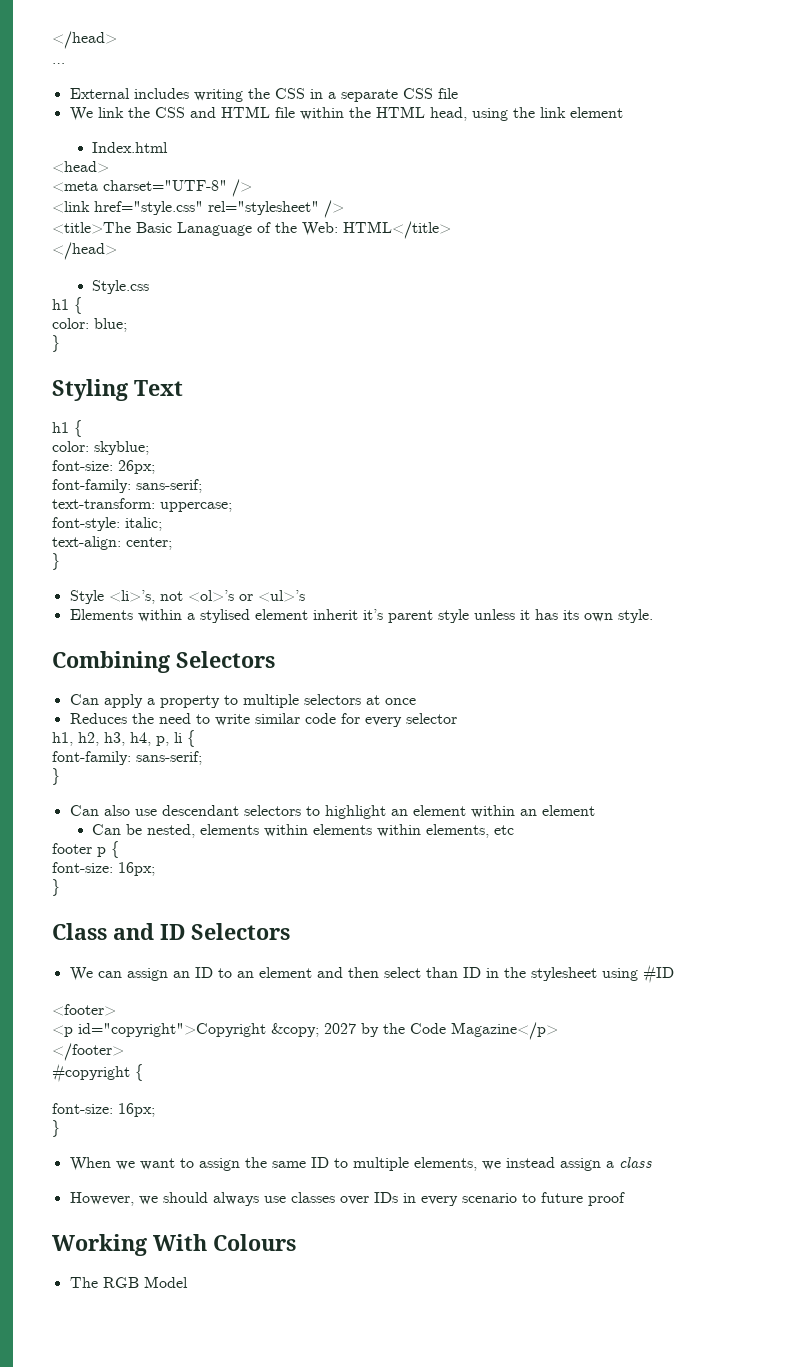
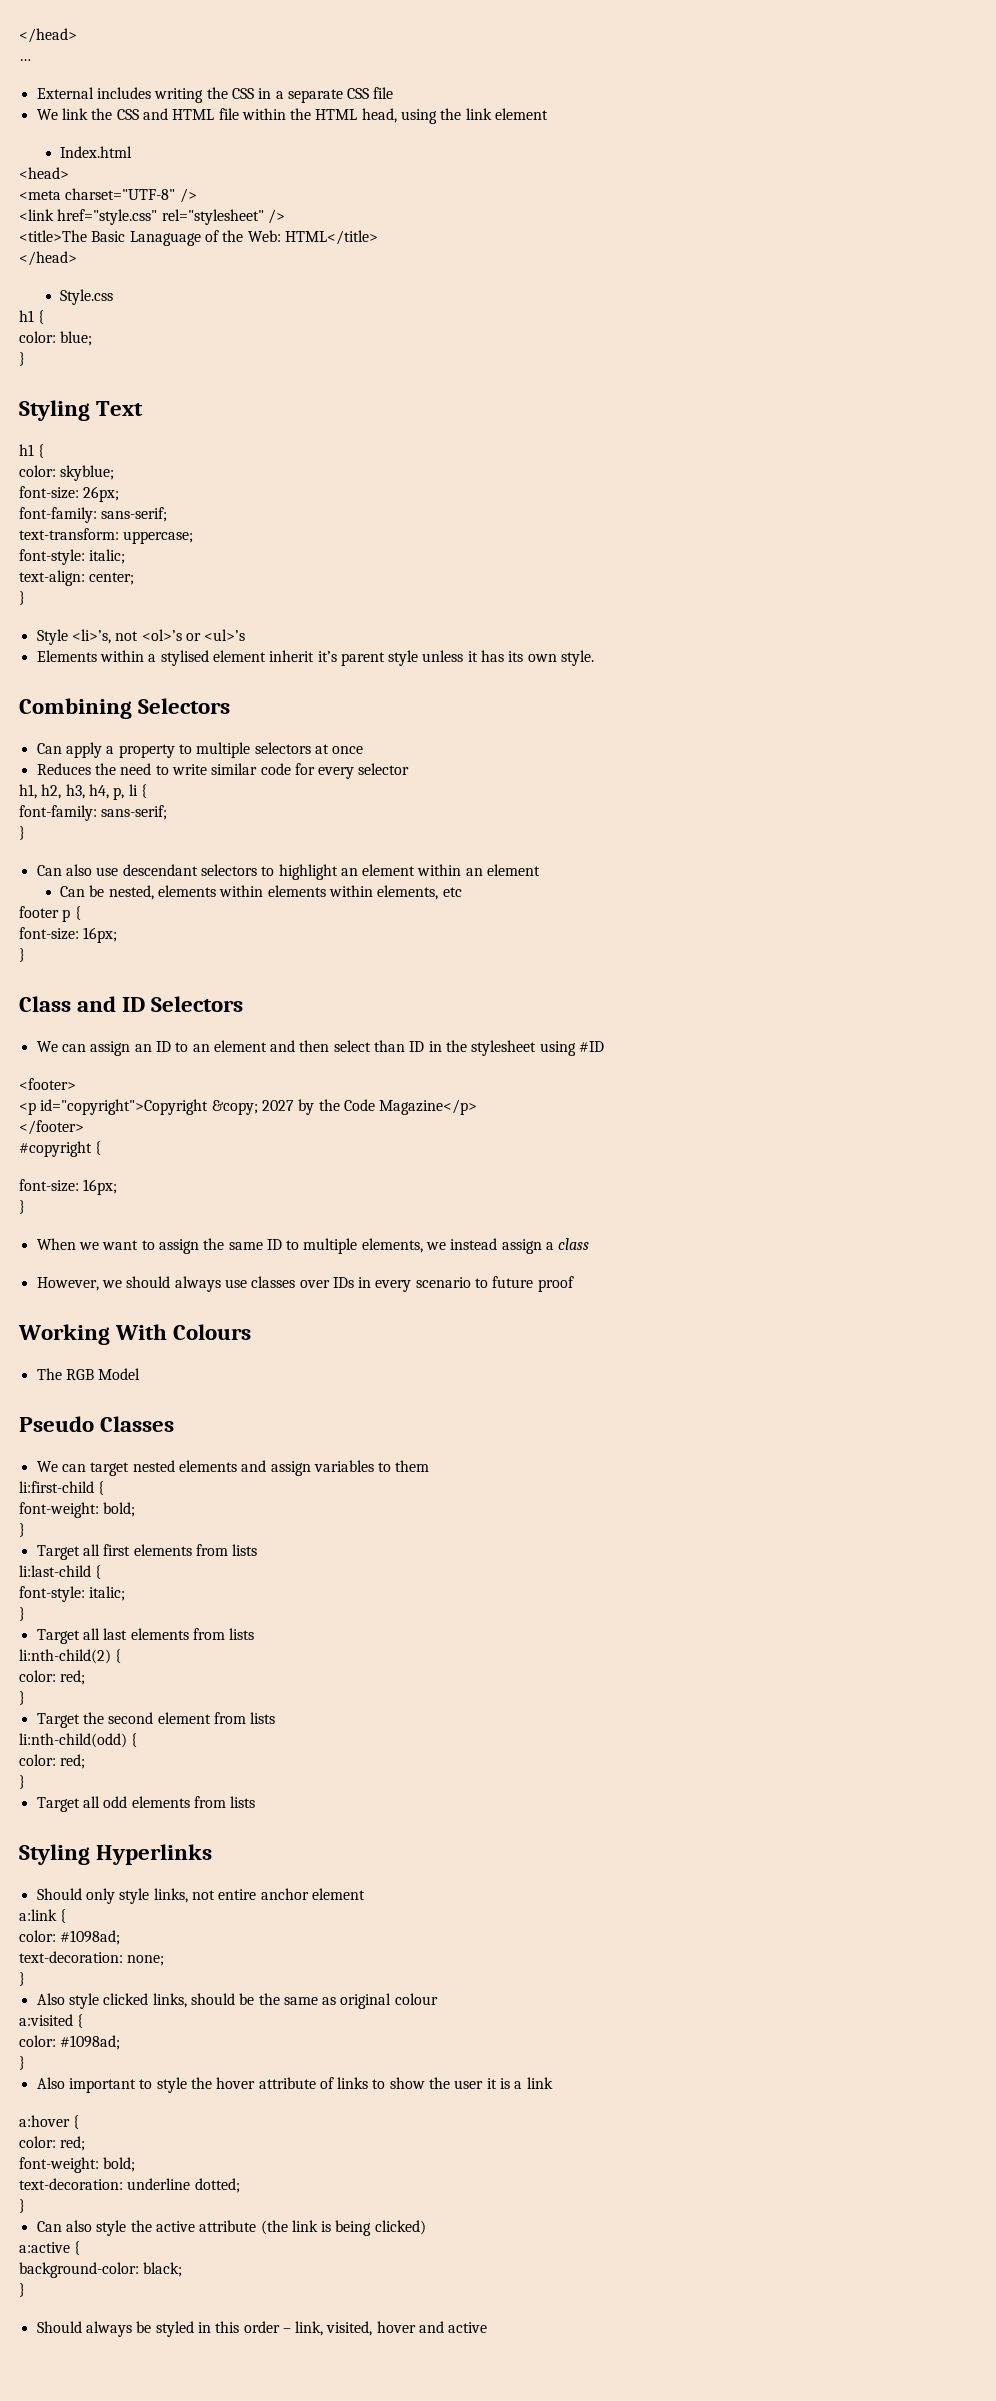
+ Pseudo Classes
+ We can target nested elements and assign variables to them
+ li:first-child {
+ font-weight: bold;
+ }
+ Target all first elements from lists
+ li:last-child {
+ font-style: italic;
+ }
+ Target all last elements from lists
+ li:nth-child(2) {
+ color: red;
+ }
+ Target the second element from lists
+ li:nth-child(odd) {
+ color: red;
+ }
+ Target all odd elements from lists
+ Styling Hyperlinks
+ Should only style links, not entire anchor element
+ a:link {
+ color: #1098ad;
+ text-decoration: none;
+ }
+ Also style clicked links, should be the same as original colour
+ a:visited {
+ color: #1098ad;
+ }
+ Also important to style the hover attribute of links to show the user it is a link
+ a:hover {
+ color: red;
+ font-weight: bold;
+ text-decoration: underline dotted;
+ }
+ Can also style the active attribute (the link is being clicked)
+ a:active {
+ background-color: black;
+ }
+ Should always be styled in this order – link, visited, hover and active

